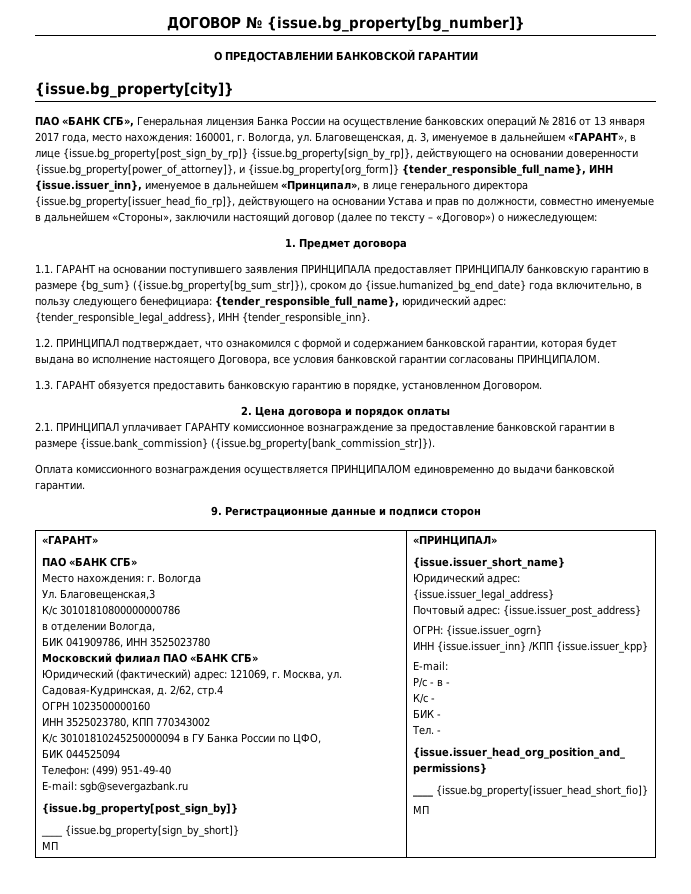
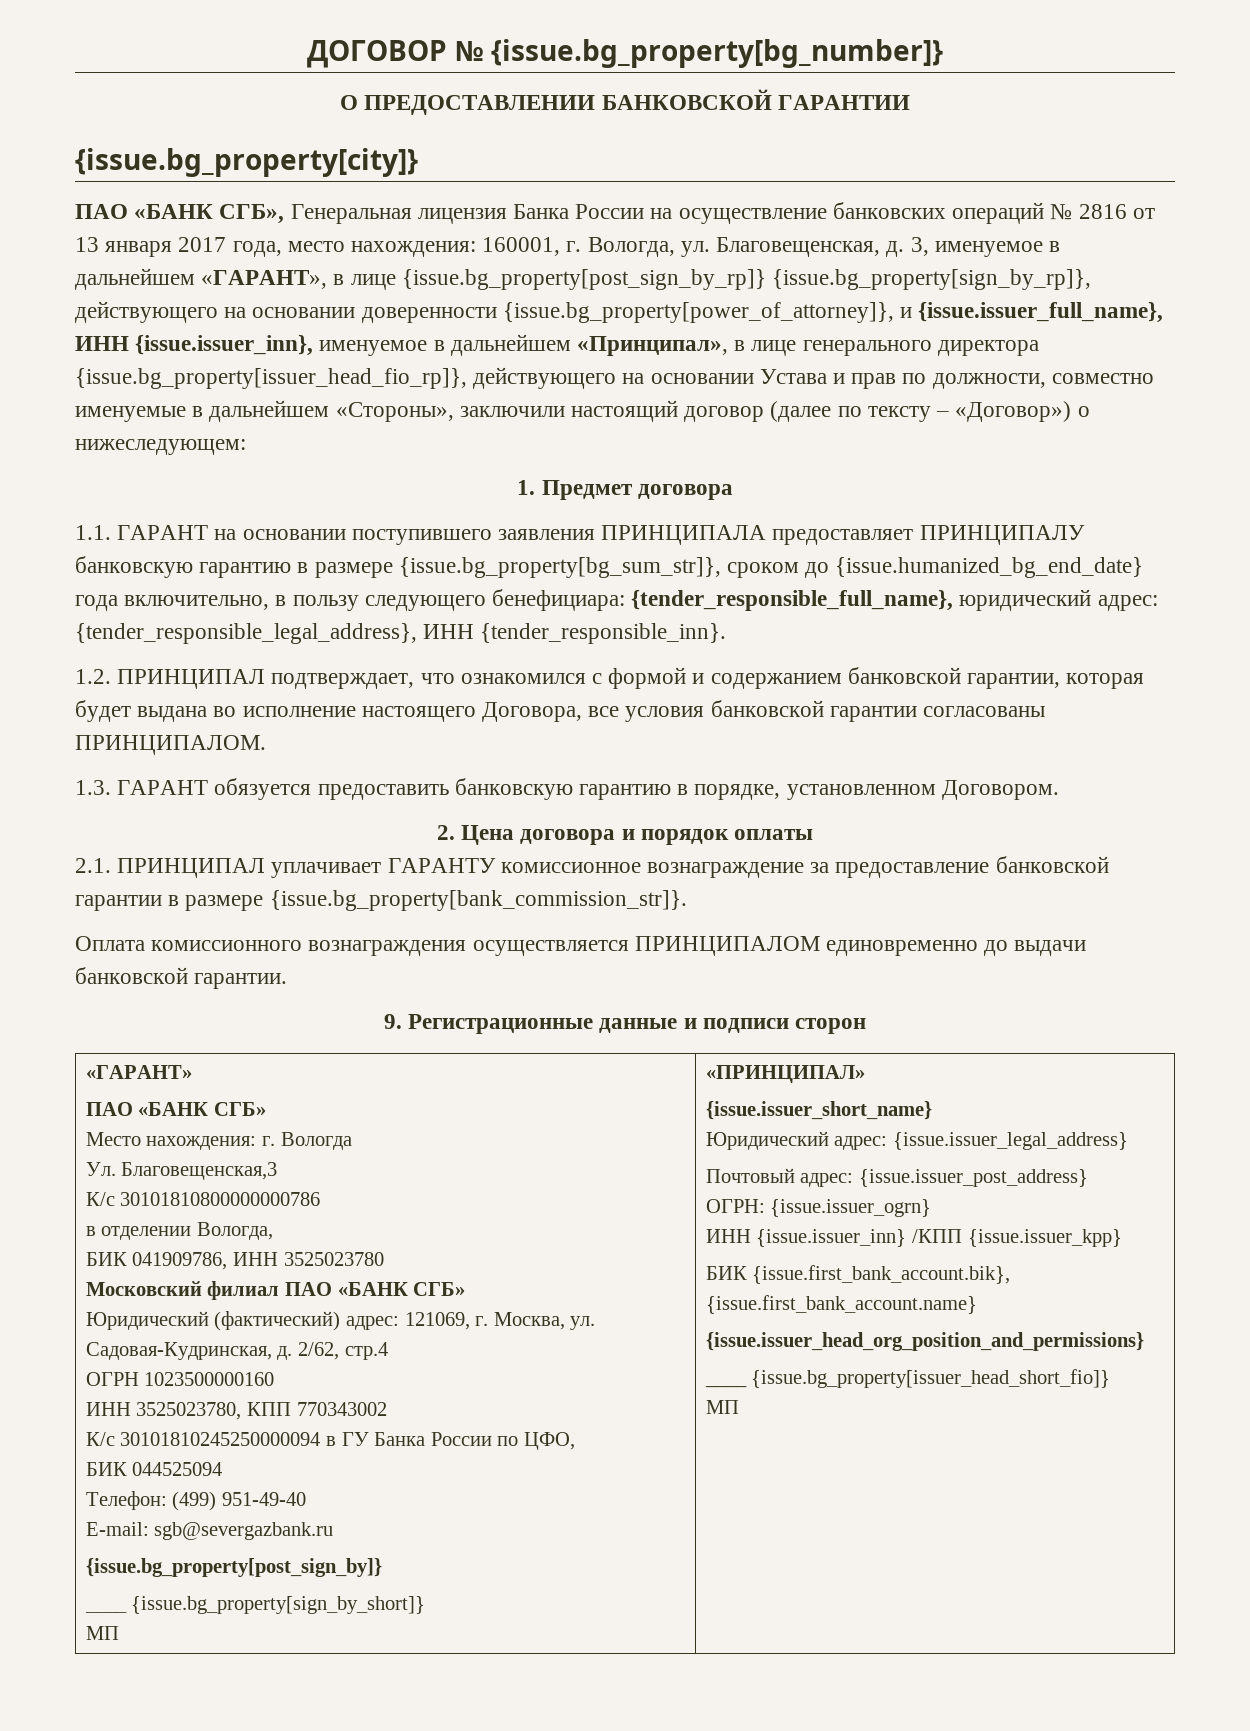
- 3, именуемое в дальнейшем «ГАРАНТ», в лице {issue.bg_property[post_sign_by_rp]} {issue.bg_property[sign_by_rp]}, действующего на основании доверенности {issue.bg_property[power_of_attorney]}, и {issue.bg_property[org_form]} {tender_responsible_full_name}, ИНН {issue.issuer_inn}, именуемое в дальнейшем «Принципал», в лице генерального директора {issue.bg_property[issuer_head_fio_rp]}, действующего на основании Устава и прав по должности, совместно именуемые в дальнейшем «Стороны», заключили настоящий договор (далее по тексту – «Договор») о нижеследующем:
+ 3, именуемое в дальнейшем «ГАРАНТ», в лице {issue.bg_property[post_sign_by_rp]} {issue.bg_property[sign_by_rp]}, действующего на основании доверенности {issue.bg_property[power_of_attorney]}, и {issue.issuer_full_name}, ИНН {issue.issuer_inn}, именуемое в дальнейшем «Принципал», в лице генерального директора {issue.bg_property[issuer_head_fio_rp]}, действующего на основании Устава и прав по должности, совместно именуемые в дальнейшем «Стороны», заключили настоящий договор (далее по тексту – «Договор») о нижеследующем:
- 1.1. ГАРАНТ на основании поступившего заявления ПРИНЦИПАЛА предоставляет ПРИНЦИПАЛУ банковскую гарантию в размере {bg_sum} ({issue.bg_property[bg_sum_str]}), сроком до {issue.humanized_bg_end_date} года включительно, в пользу следующего бенефициара: {tender_responsible_full_name}, юридический адрес: {tender_responsible_legal_address}, ИНН {tender_responsible_inn}.
+ 1.1. ГАРАНТ на основании поступившего заявления ПРИНЦИПАЛА предоставляет ПРИНЦИПАЛУ банковскую гарантию в размере {issue.bg_property[bg_sum_str]}, сроком до {issue.humanized_bg_end_date} года включительно, в пользу следующего бенефициара: {tender_responsible_full_name}, юридический адрес: {tender_responsible_legal_address}, ИНН {tender_responsible_inn}.
- 2.1. ПРИНЦИПАЛ уплачивает ГАРАНТУ комиссионное вознаграждение за предоставление банковской гарантии в размере {issue.bank_commission} ({issue.bg_property[bank_commission_str]}).
+ 2.1. ПРИНЦИПАЛ уплачивает ГАРАНТУ комиссионное вознаграждение за предоставление банковской гарантии в размере {issue.bg_property[bank_commission_str]}.
  ИНН {issue.issuer_inn} /КПП {issue.issuer_kpp}
- E-mail:
- Р/с - в -
- К/с -
- БИК -
- Тел. -
+ БИК {issue.first_bank_account.bik}, {issue.first_bank_account.name}

